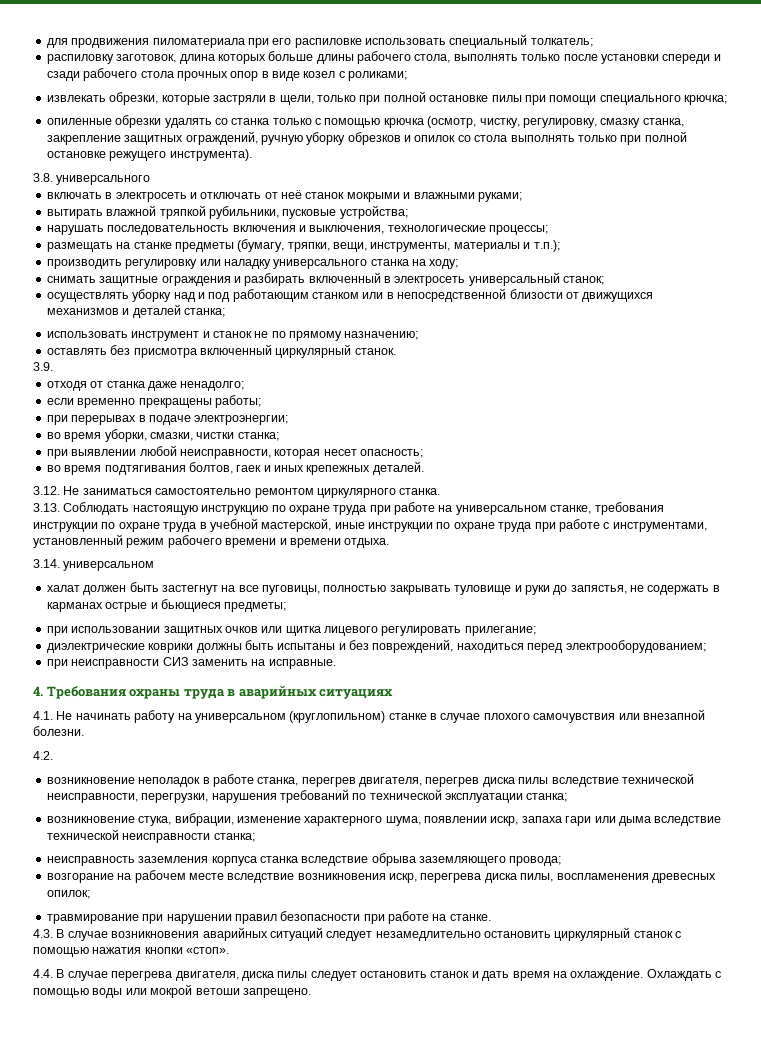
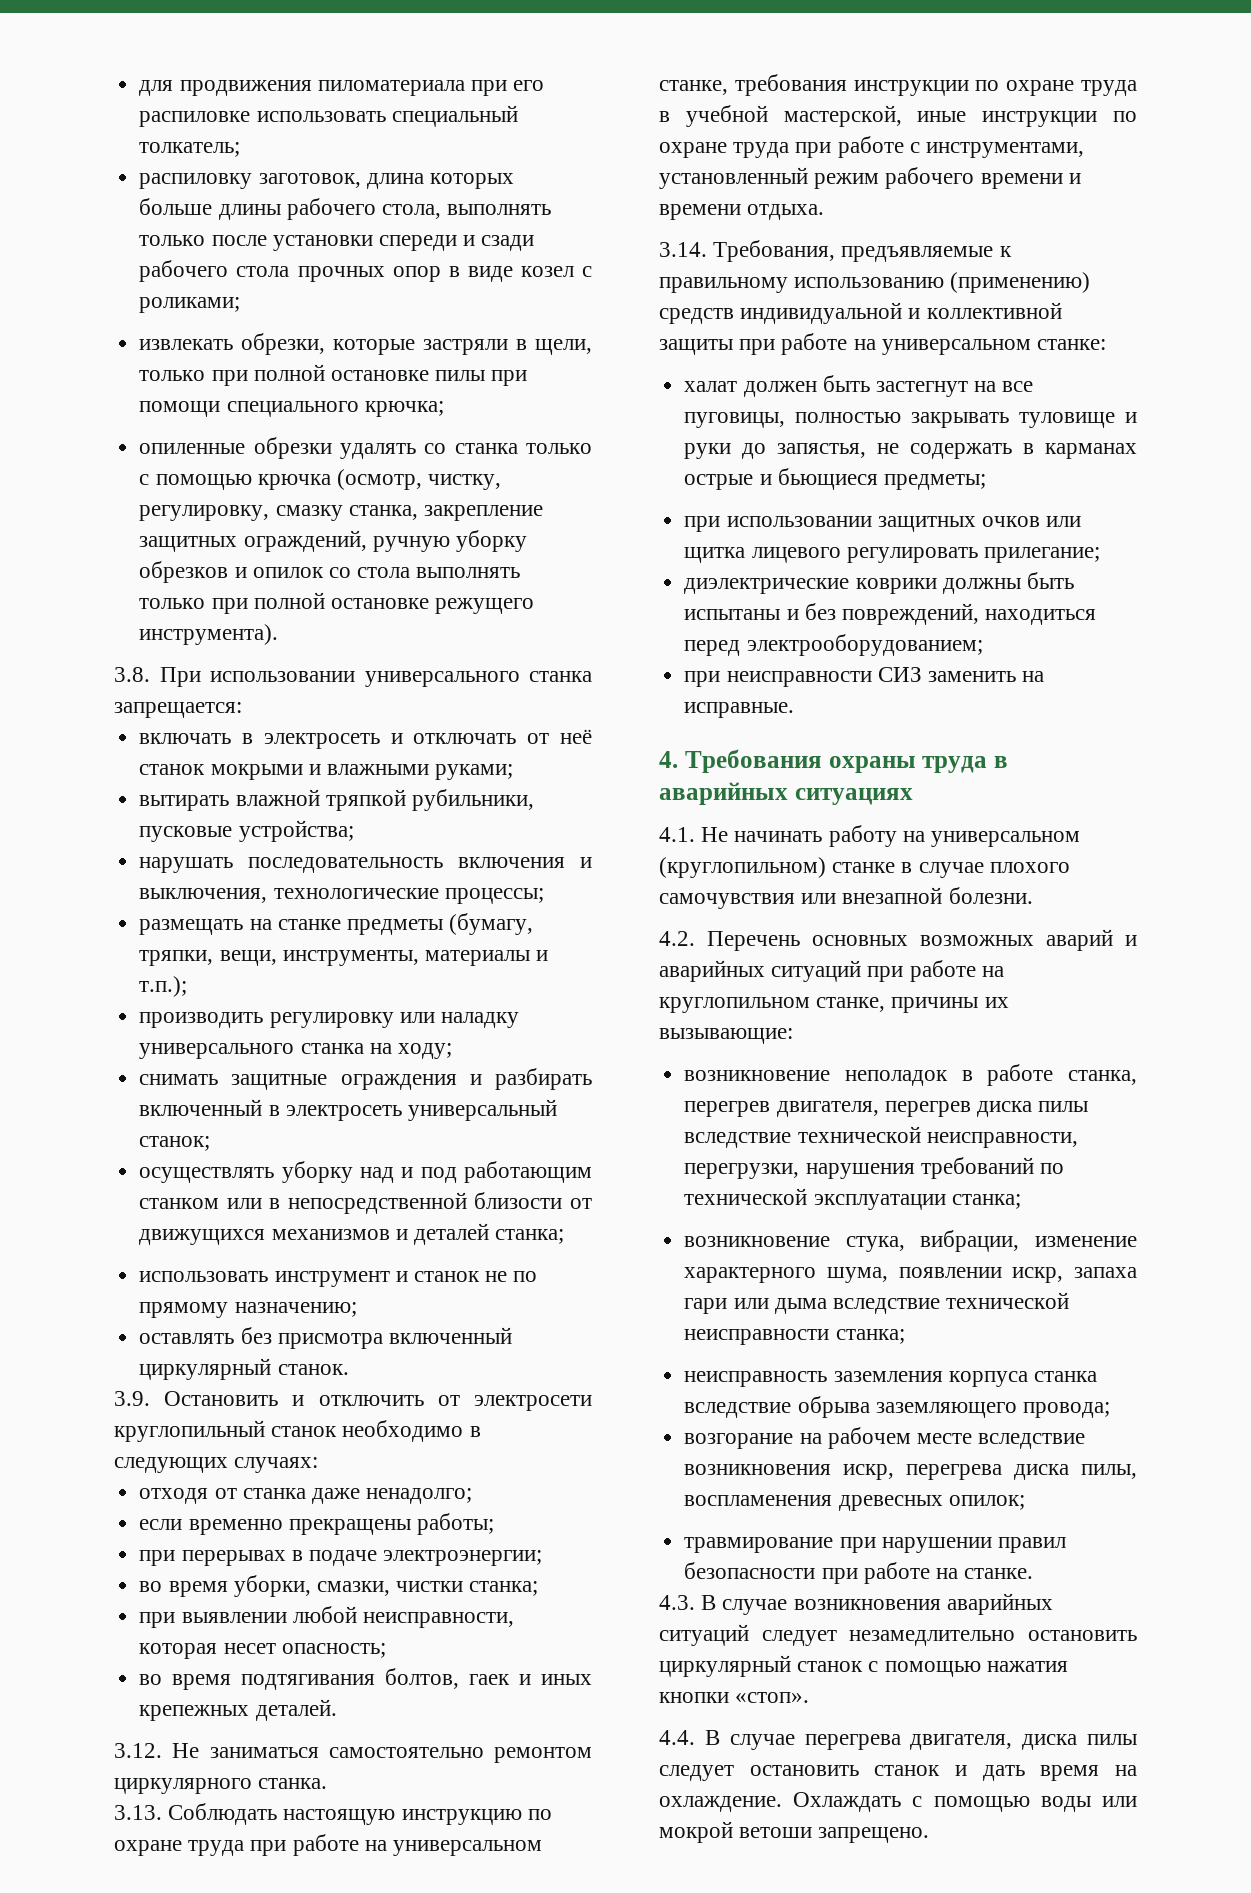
- 3.8. универсального
+ 3.8. При использовании универсального станка запрещается:
- 3.9.
+ 3.9. Остановить и отключить от электросети круглопильный станок необходимо в следующих случаях:
- 3.14. универсальном
+ 3.14. Требования, предъявляемые к правильному использованию (применению) средств индивидуальной и коллективной защиты при работе на универсальном станке:
- 4.2.
+ 4.2. Перечень основных возможных аварий и аварийных ситуаций при работе на круглопильном станке, причины их вызывающие:

